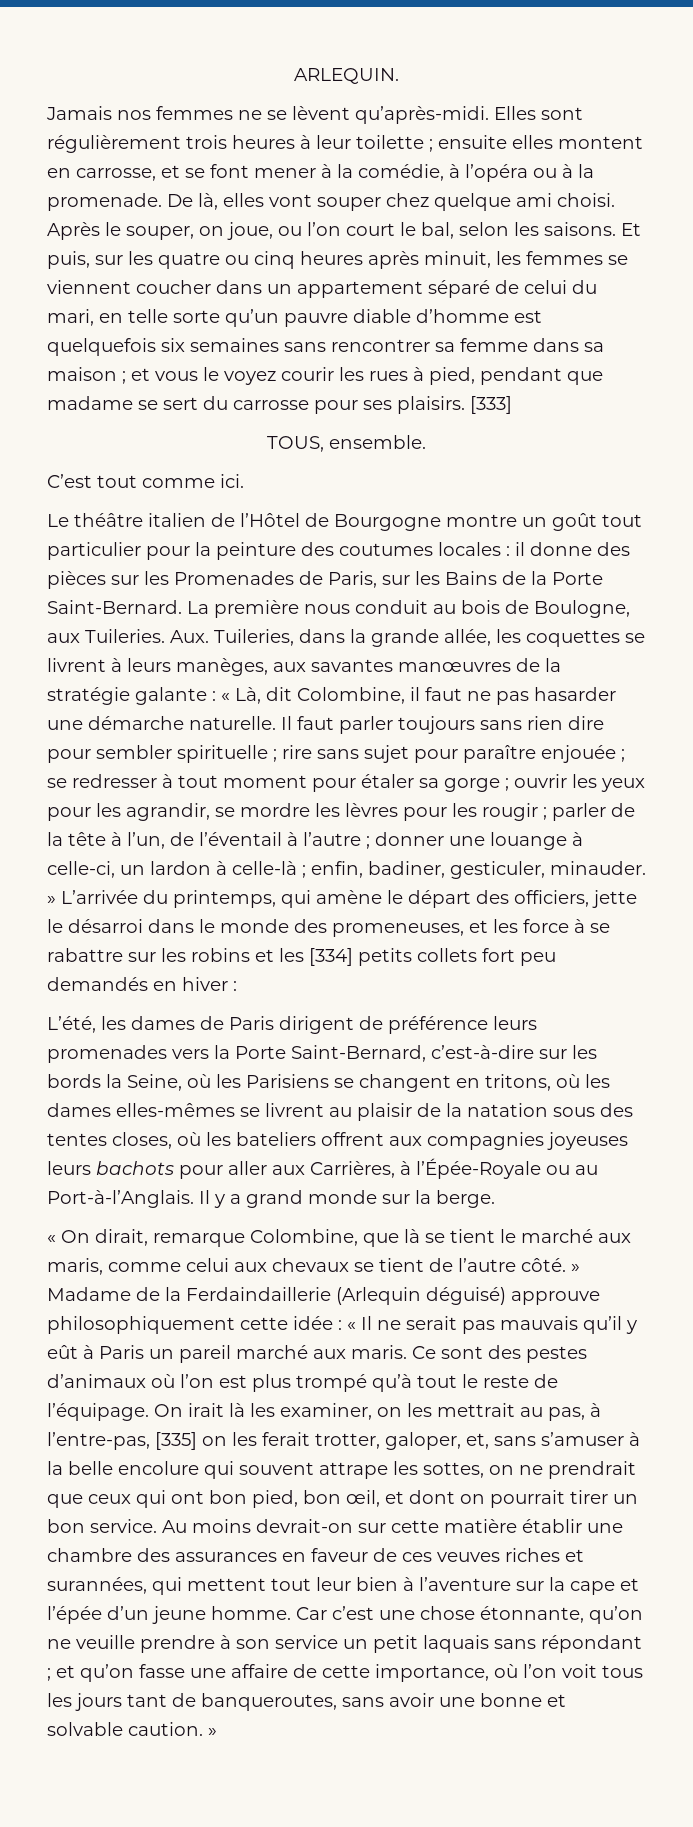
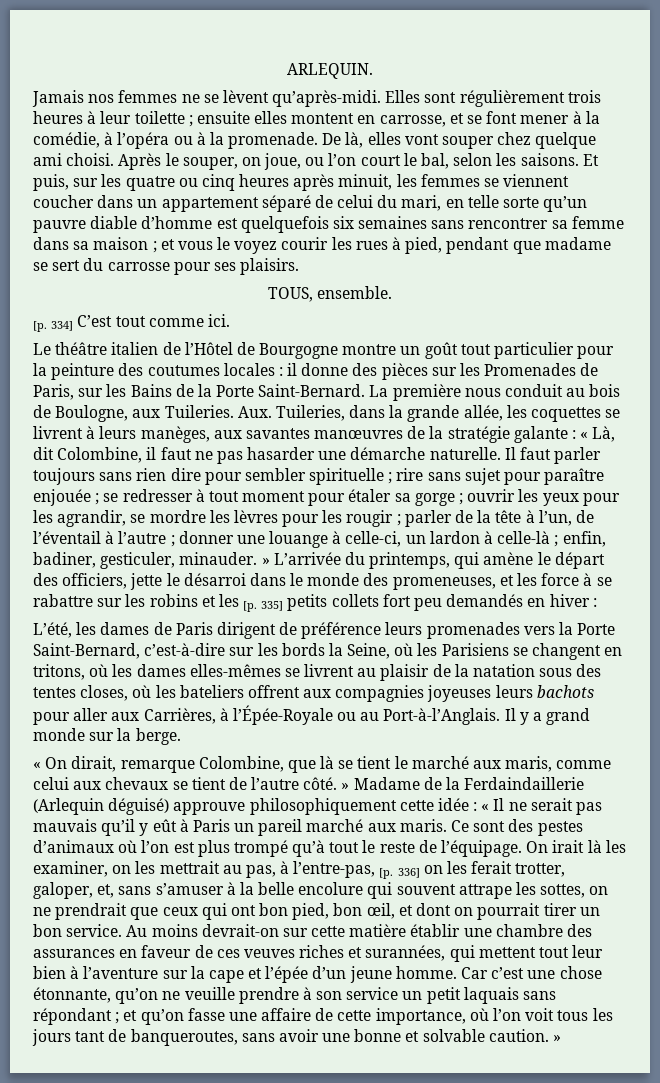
- [333]
- C’est tout comme ici.
+ [p. 334] C’est tout comme ici.
- enfin, badiner, gesticuler, minauder. » L’arrivée du printemps, qui amène le départ des officiers, jette le désarroi dans le monde des promeneuses, et les force à se rabattre sur les robins et les [334] petits collets fort peu demandés en hiver :
+ enfin, badiner, gesticuler, minauder. » L’arrivée du printemps, qui amène le départ des officiers, jette le désarroi dans le monde des promeneuses, et les force à se rabattre sur les robins et les [p. 335] petits collets fort peu demandés en hiver :
- On irait là les examiner, on les mettrait au pas, à l’entre-pas, [335] on les ferait trotter, galoper, et, sans s’amuser à la belle encolure qui souvent attrape les sottes, on ne prendrait que ceux qui ont bon pied, bon œil, et dont on pourrait tirer un bon service.
+ On irait là les examiner, on les mettrait au pas, à l’entre-pas, [p. 336] on les ferait trotter, galoper, et, sans s’amuser à la belle encolure qui souvent attrape les sottes, on ne prendrait que ceux qui ont bon pied, bon œil, et dont on pourrait tirer un bon service.

